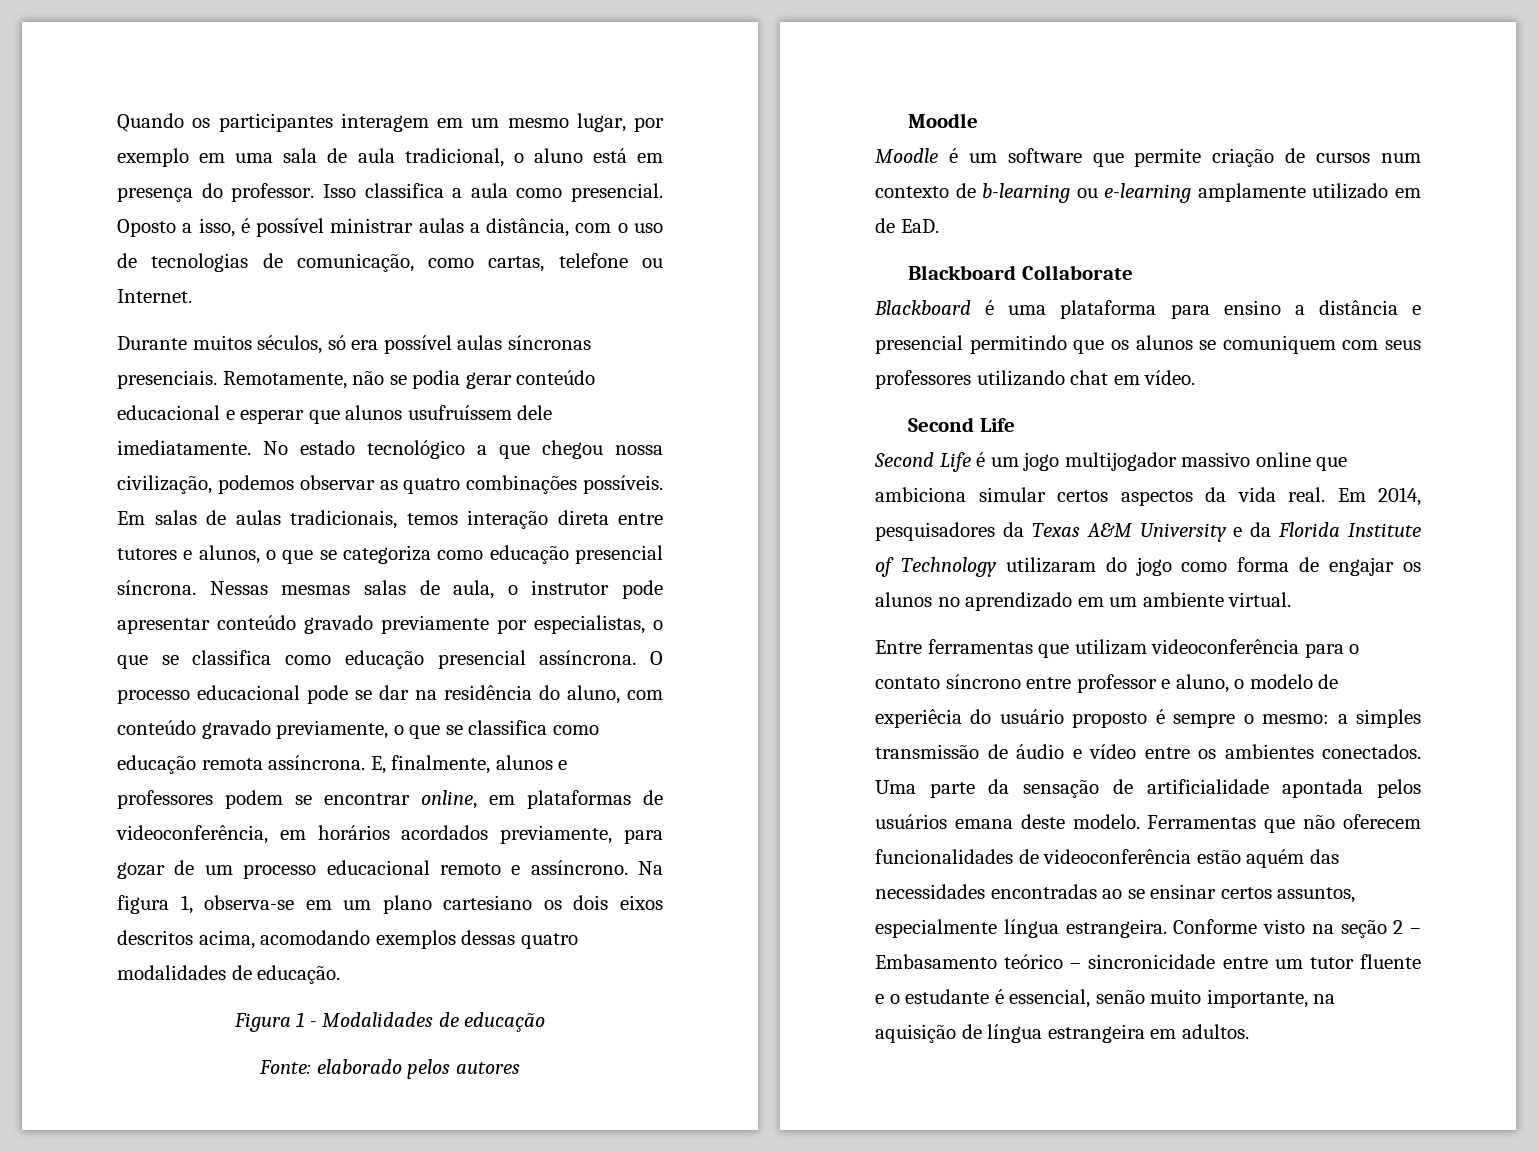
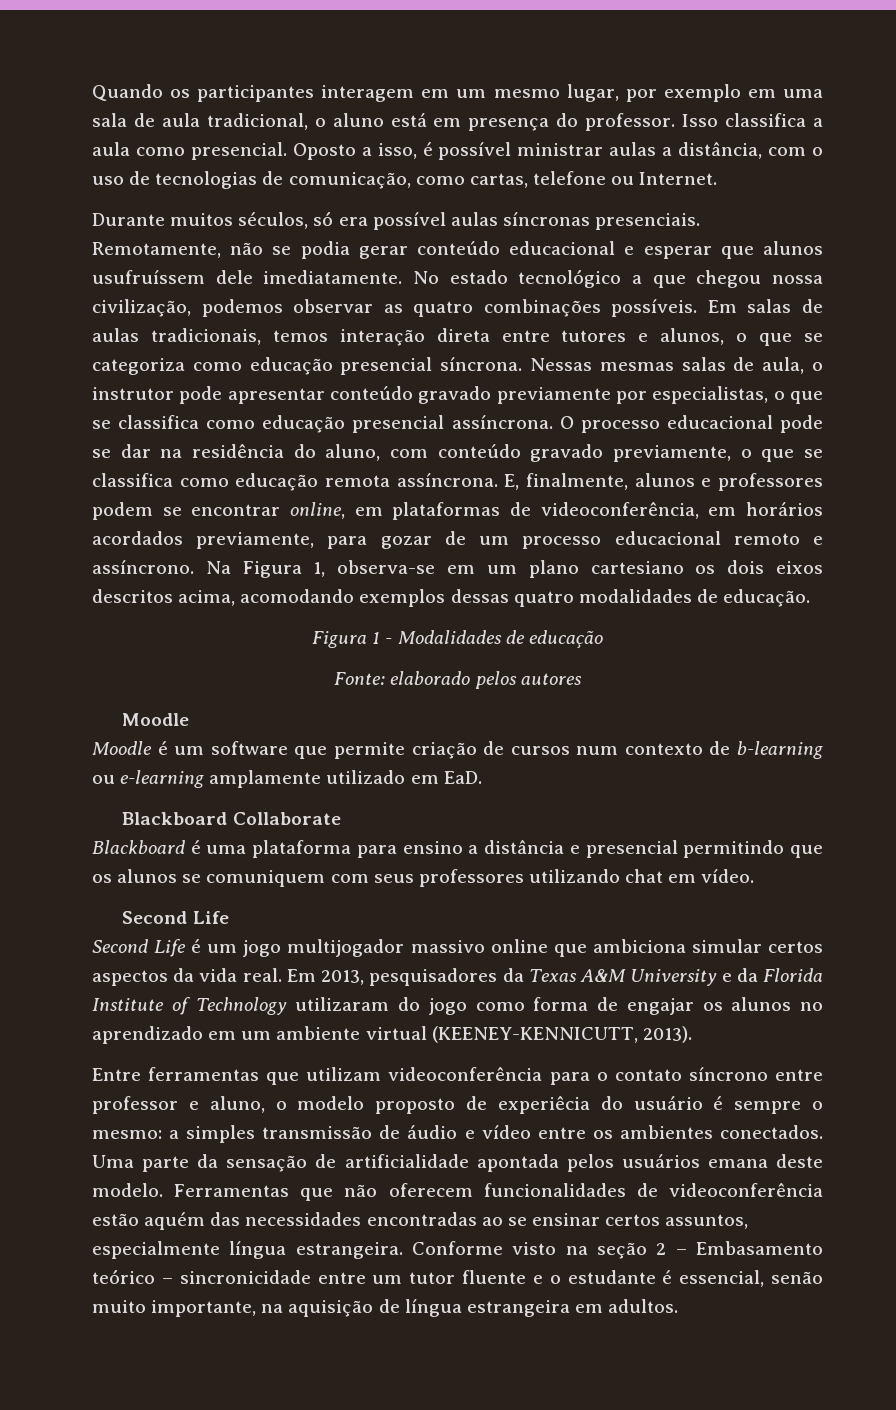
- Na figura 1, observa-se em um plano cartesiano os dois eixos descritos acima, acomodando exemplos dessas quatro modalidades de educação.
+ Na Figura 1, observa-se em um plano cartesiano os dois eixos descritos acima, acomodando exemplos dessas quatro modalidades de educação.
- Moodle é um software que permite criação de cursos num contexto de b-learning ou e-learning amplamente utilizado em de EaD.
+ Moodle é um software que permite criação de cursos num contexto de b-learning ou e-learning amplamente utilizado em EaD.
- Em 2014, pesquisadores da Texas A&M University e da Florida Institute of Technology utilizaram do jogo como forma de engajar os alunos no aprendizado em um ambiente virtual.
+ Em 2013, pesquisadores da Texas A&M University e da Florida Institute of Technology utilizaram do jogo como forma de engajar os alunos no aprendizado em um ambiente virtual (KEENEY-KENNICUTT, 2013).
- Entre ferramentas que utilizam videoconferência para o contato síncrono entre professor e aluno, o modelo de experiêcia do usuário proposto é sempre o mesmo: a simples transmissão de áudio e vídeo entre os ambientes conectados.
+ Entre ferramentas que utilizam videoconferência para o contato síncrono entre professor e aluno, o modelo proposto de experiêcia do usuário é sempre o mesmo: a simples transmissão de áudio e vídeo entre os ambientes conectados.

